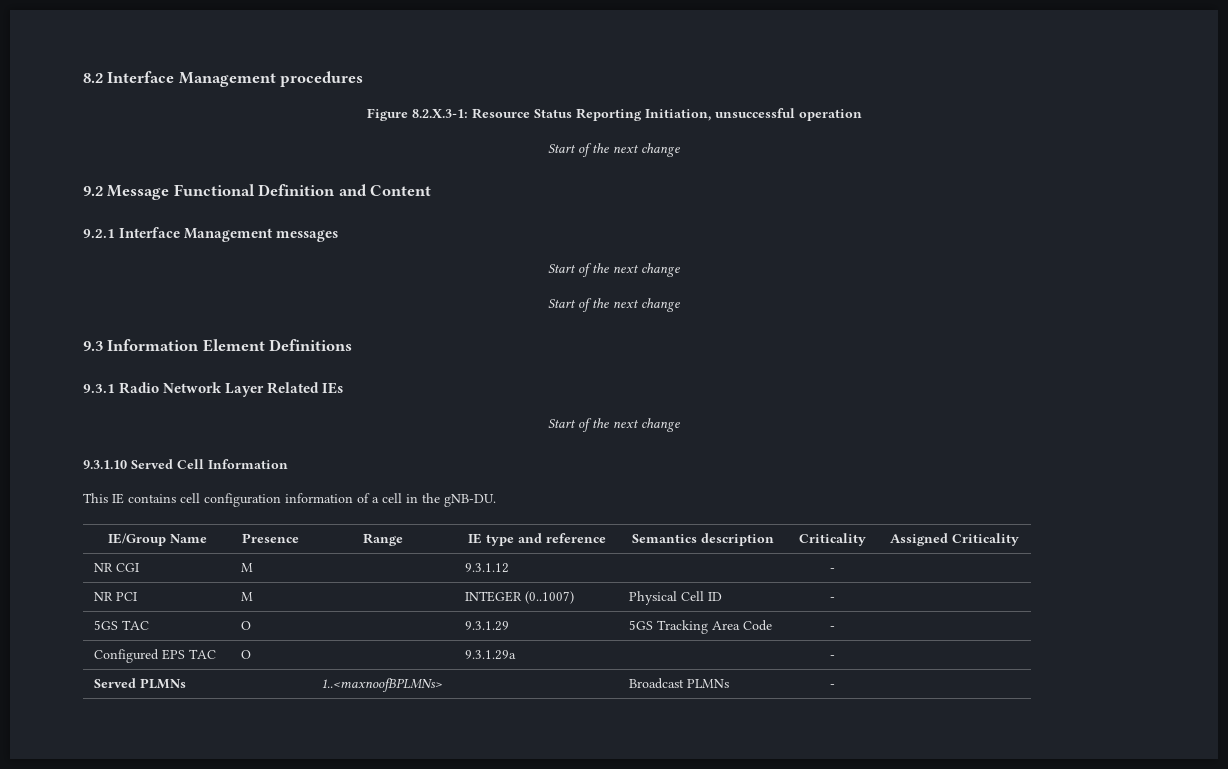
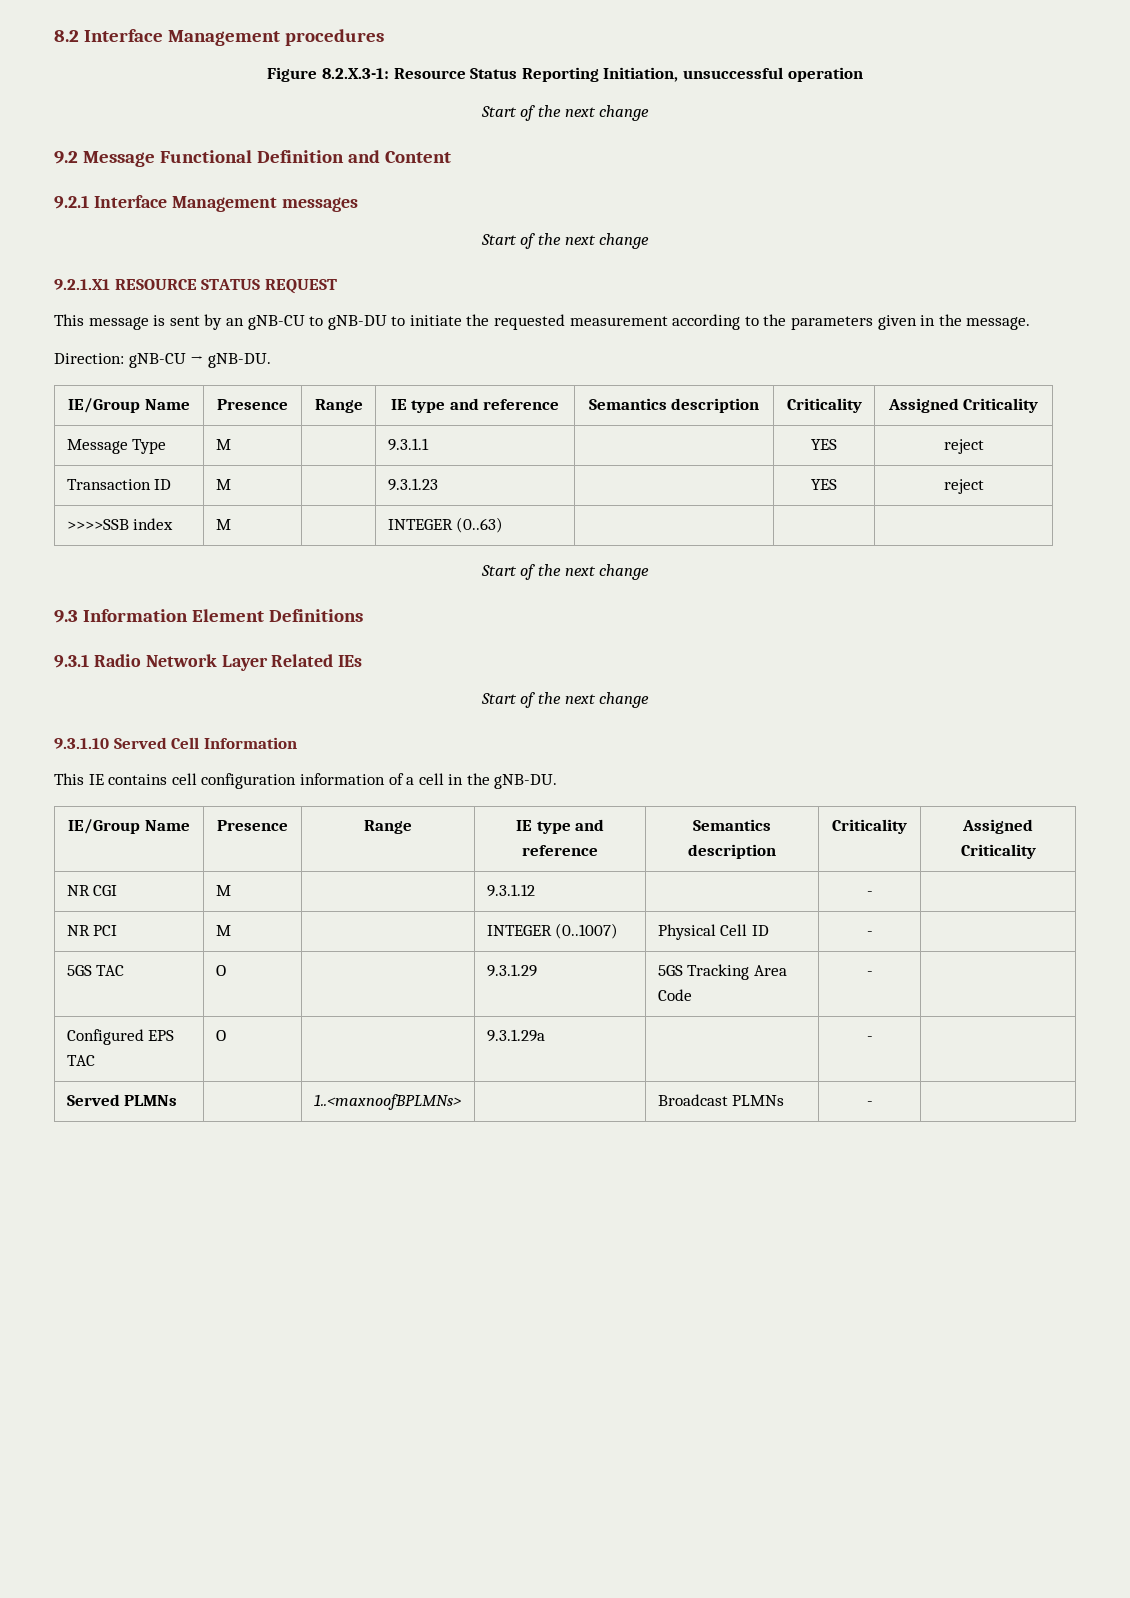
+ 9.2.1.X1 RESOURCE STATUS REQUEST
+ This message is sent by an gNB-CU to gNB-DU to initiate the requested measurement according to the parameters given in the message.
+ Direction: gNB-CU → gNB-DU.
+ IE/Group Name | Presence | Range | IE type and reference | Semantics description | Criticality | Assigned Criticality
+ Message Type | M | | 9.3.1.1 | | YES | reject
+ Transaction ID | M | | 9.3.1.23 | | YES | reject
+ >>>>SSB index | M | | INTEGER (0..63) | | |

